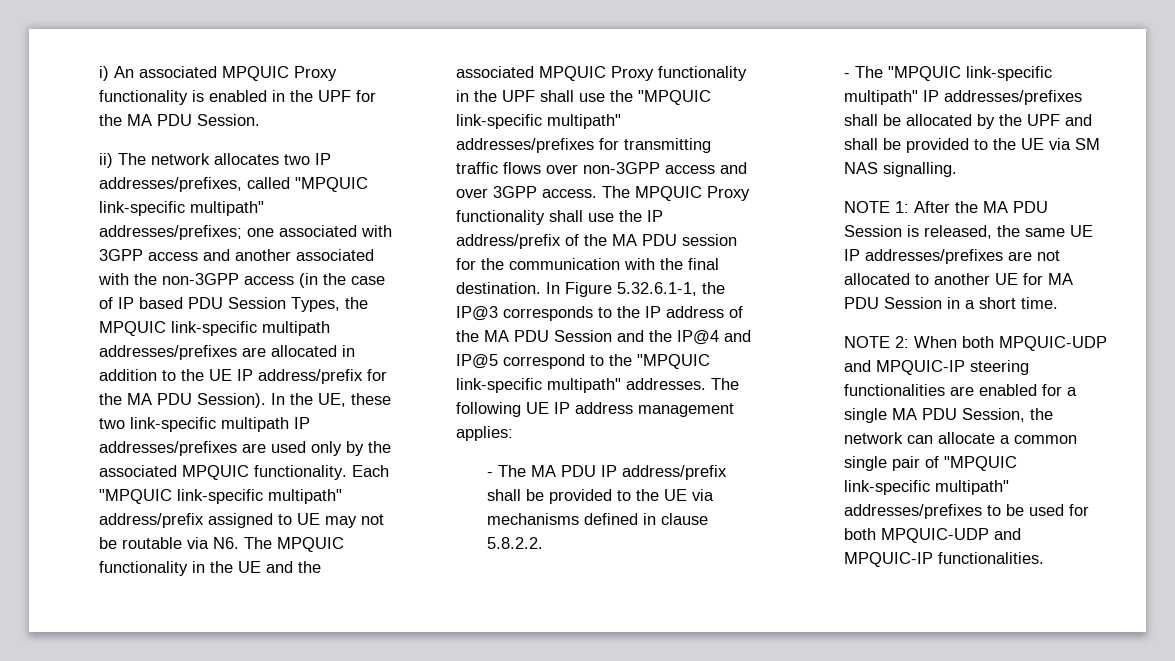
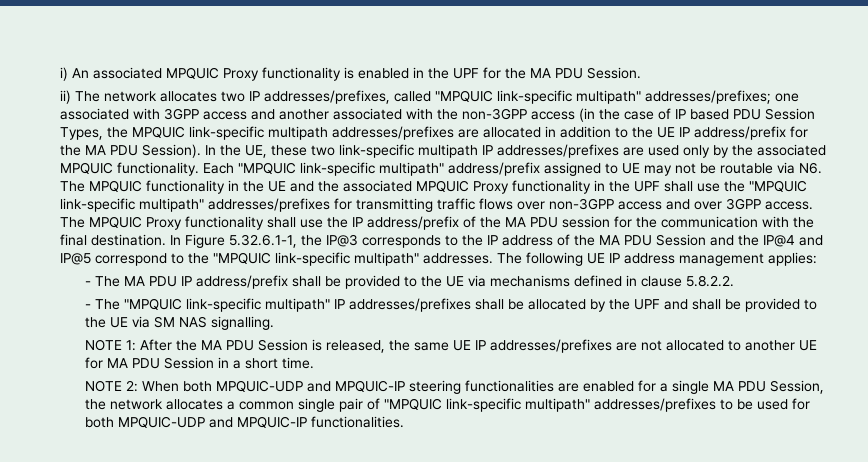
- NOTE 2: When both MPQUIC-UDP and MPQUIC-IP steering functionalities are enabled for a single MA PDU Session, the network can allocate a common single pair of "MPQUIC link-specific multipath" addresses/prefixes to be used for both MPQUIC-UDP and MPQUIC-IP functionalities.
+ NOTE 2: When both MPQUIC-UDP and MPQUIC-IP steering functionalities are enabled for a single MA PDU Session, the network allocates a common single pair of "MPQUIC link-specific multipath" addresses/prefixes to be used for both MPQUIC-UDP and MPQUIC-IP functionalities.

